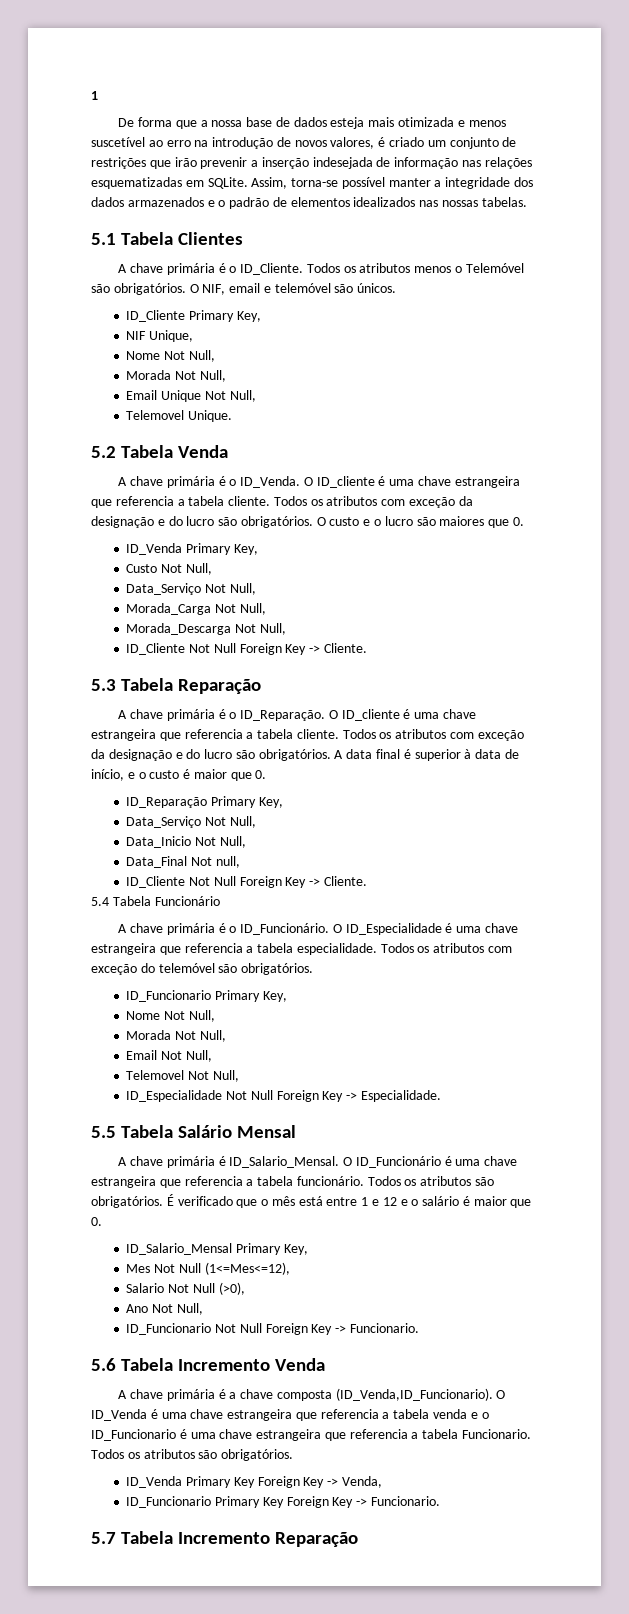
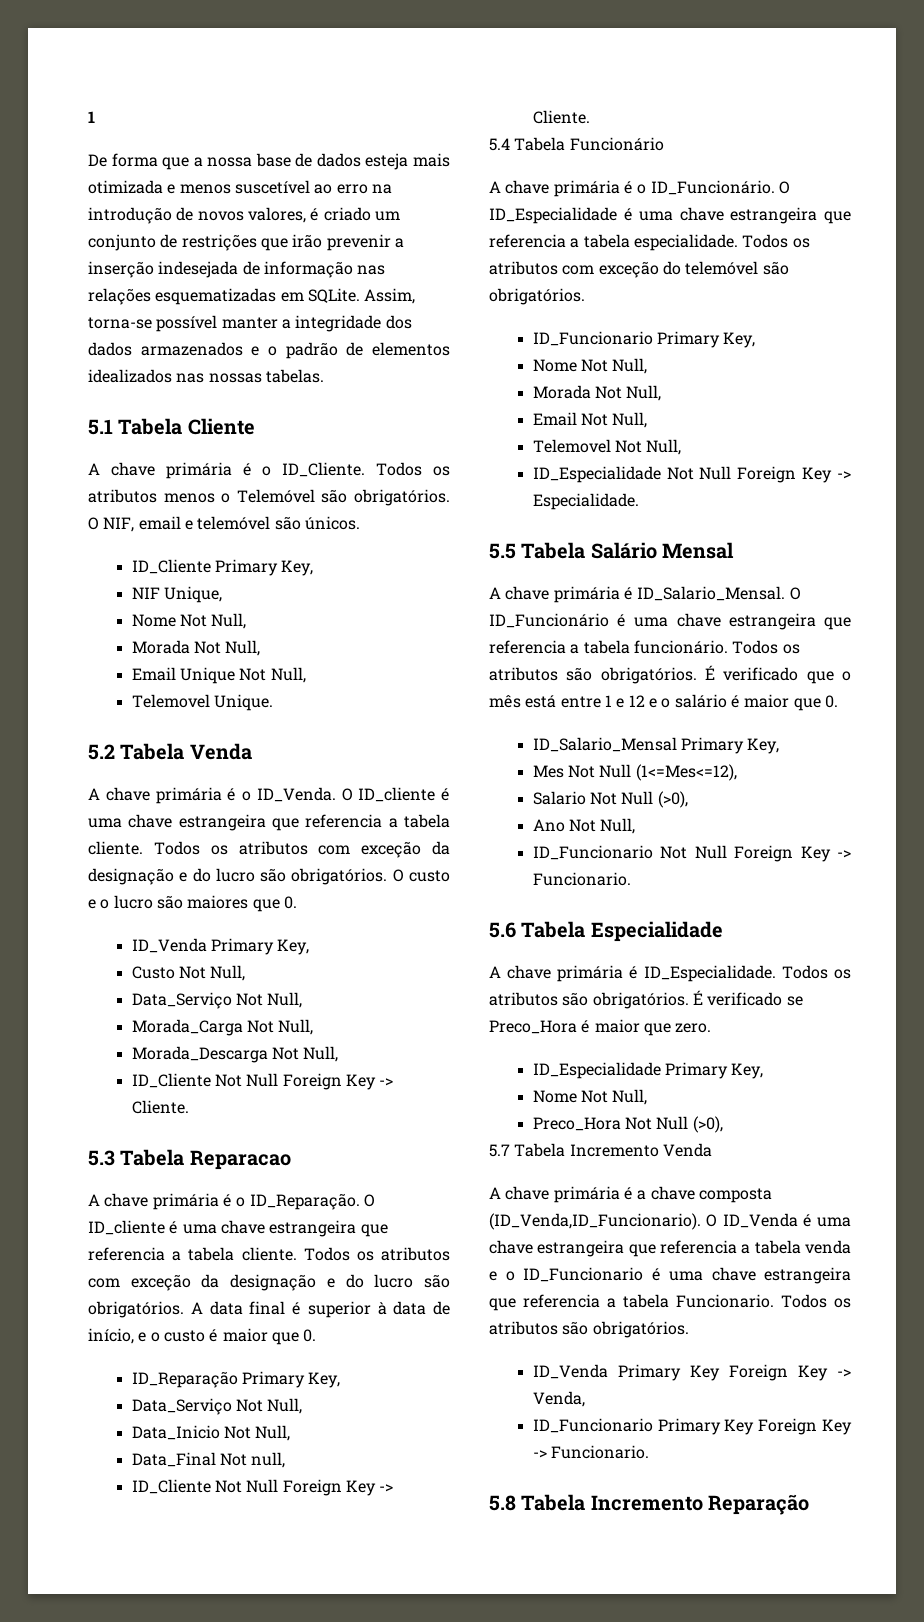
- 5.1 Tabela Clientes
+ 5.1 Tabela Cliente
- 5.3 Tabela Reparação
+ 5.3 Tabela Reparacao
- 5.6 Tabela Incremento Venda
+ 5.6 Tabela Especialidade
+ A chave primária é ID_Especialidade. Todos os atributos são obrigatórios. É verificado se Preco_Hora é maior que zero.
+ ID_Especialidade Primary Key,
+ Nome Not Null,
+ Preco_Hora Not Null (>0),
+ 5.7 Tabela Incremento Venda
- 5.7 Tabela Incremento Reparação
+ 5.8 Tabela Incremento Reparação

